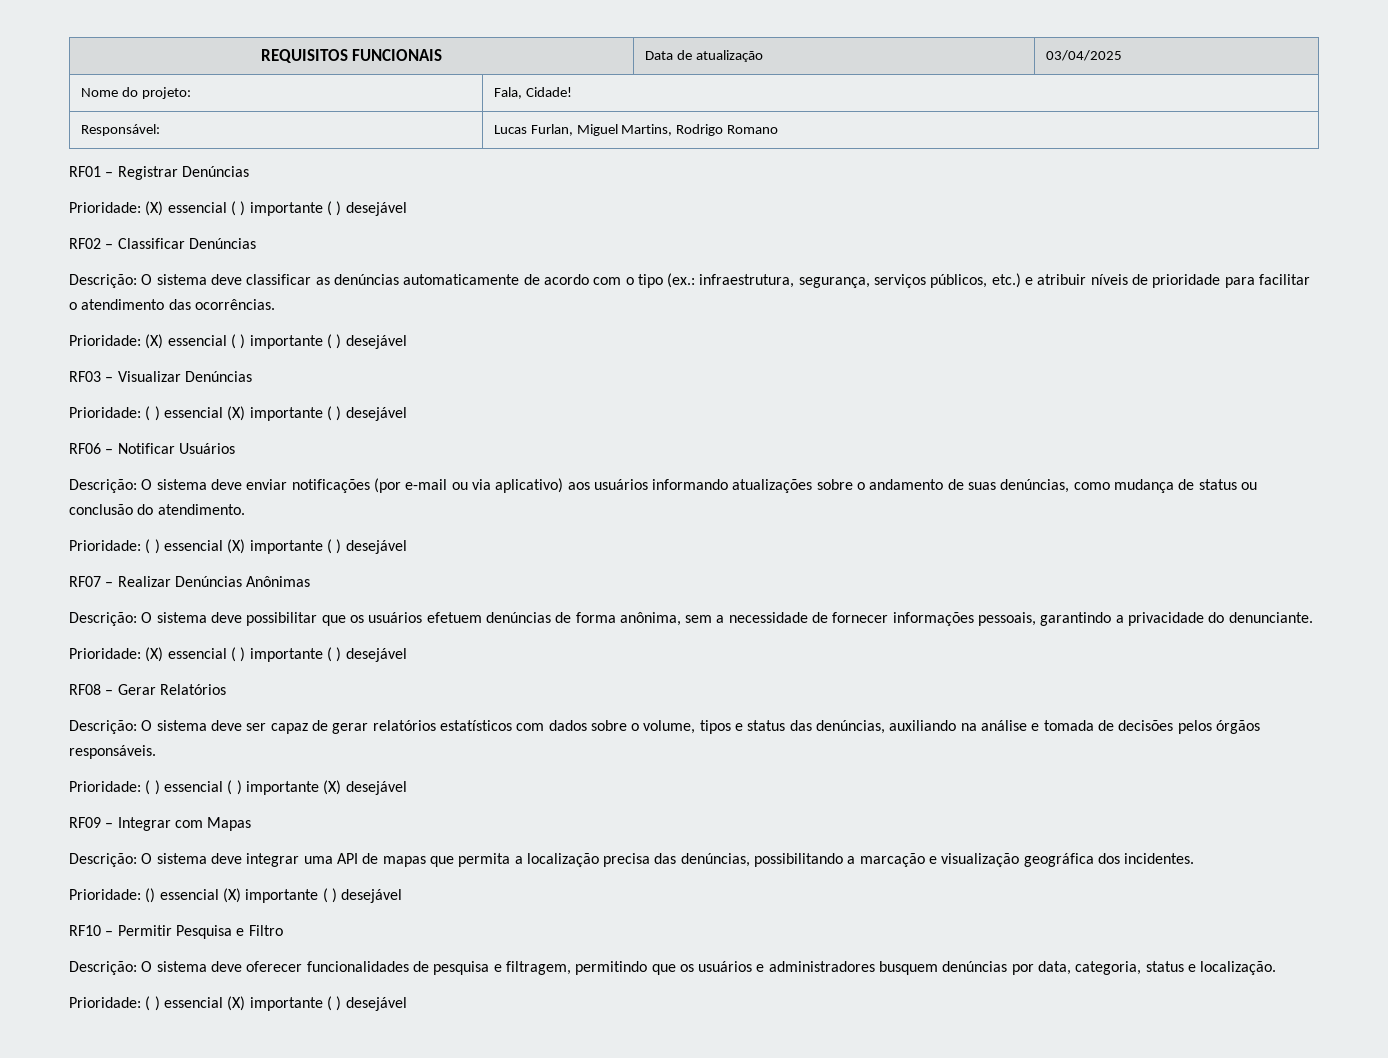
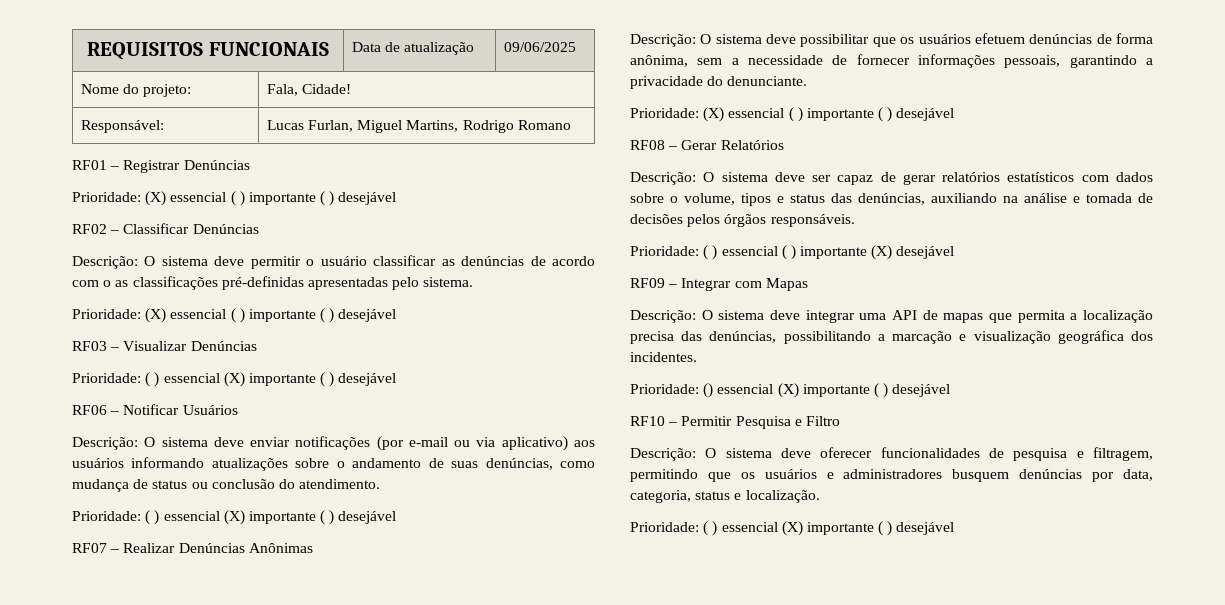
- REQUISITOS FUNCIONAIS | Data de atualização | 03/04/2025
+ REQUISITOS FUNCIONAIS | Data de atualização | 09/06/2025
- Descrição: O sistema deve classificar as denúncias automaticamente de acordo com o tipo (ex.: infraestrutura, segurança, serviços públicos, etc.) e atribuir níveis de prioridade para facilitar o atendimento das ocorrências.
+ Descrição: O sistema deve permitir o usuário classificar as denúncias de acordo com o as classificações pré-definidas apresentadas pelo sistema.

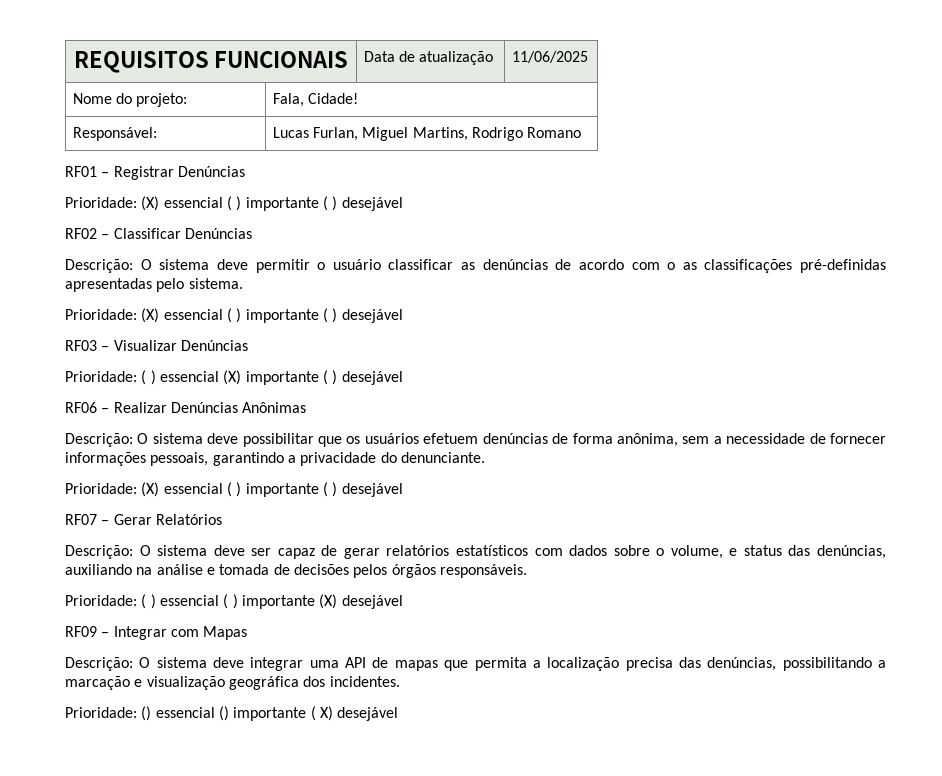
- REQUISITOS FUNCIONAIS | Data de atualização | 09/06/2025
+ REQUISITOS FUNCIONAIS | Data de atualização | 11/06/2025
- RF06 – Notificar Usuários
- Descrição: O sistema deve enviar notificações (por e-mail ou via aplicativo) aos usuários informando atualizações sobre o andamento de suas denúncias, como mudança de status ou conclusão do atendimento.
- Prioridade: ( ) essencial (X) importante ( ) desejável
- RF07 – Realizar Denúncias Anônimas
+ RF06 – Realizar Denúncias Anônimas
- RF08 – Gerar Relatórios
+ RF07 – Gerar Relatórios
- Descrição: O sistema deve ser capaz de gerar relatórios estatísticos com dados sobre o volume, tipos e status das denúncias, auxiliando na análise e tomada de decisões pelos órgãos responsáveis.
+ Descrição: O sistema deve ser capaz de gerar relatórios estatísticos com dados sobre o volume, e status das denúncias, auxiliando na análise e tomada de decisões pelos órgãos responsáveis.
- Prioridade: () essencial (X) importante ( ) desejável
- RF10 – Permitir Pesquisa e Filtro
- Descrição: O sistema deve oferecer funcionalidades de pesquisa e filtragem, permitindo que os usuários e administradores busquem denúncias por data, categoria, status e localização.
- Prioridade: ( ) essencial (X) importante ( ) desejável
+ Prioridade: () essencial () importante ( X) desejável

